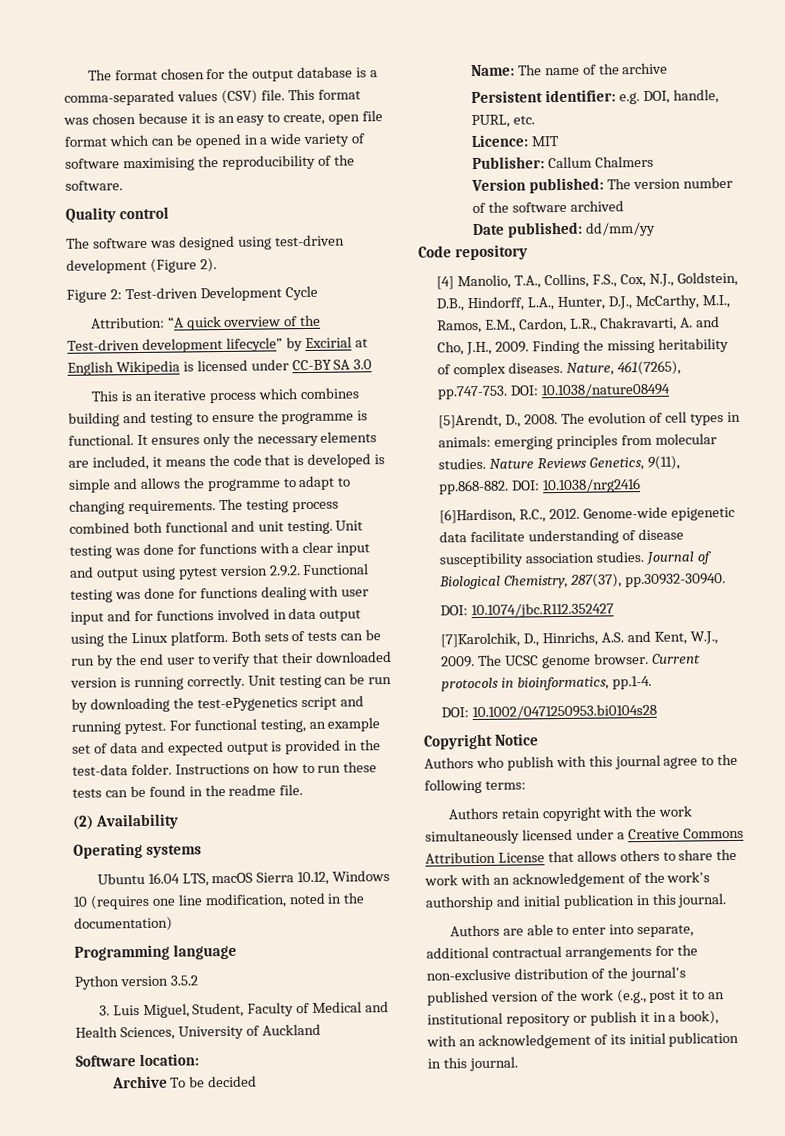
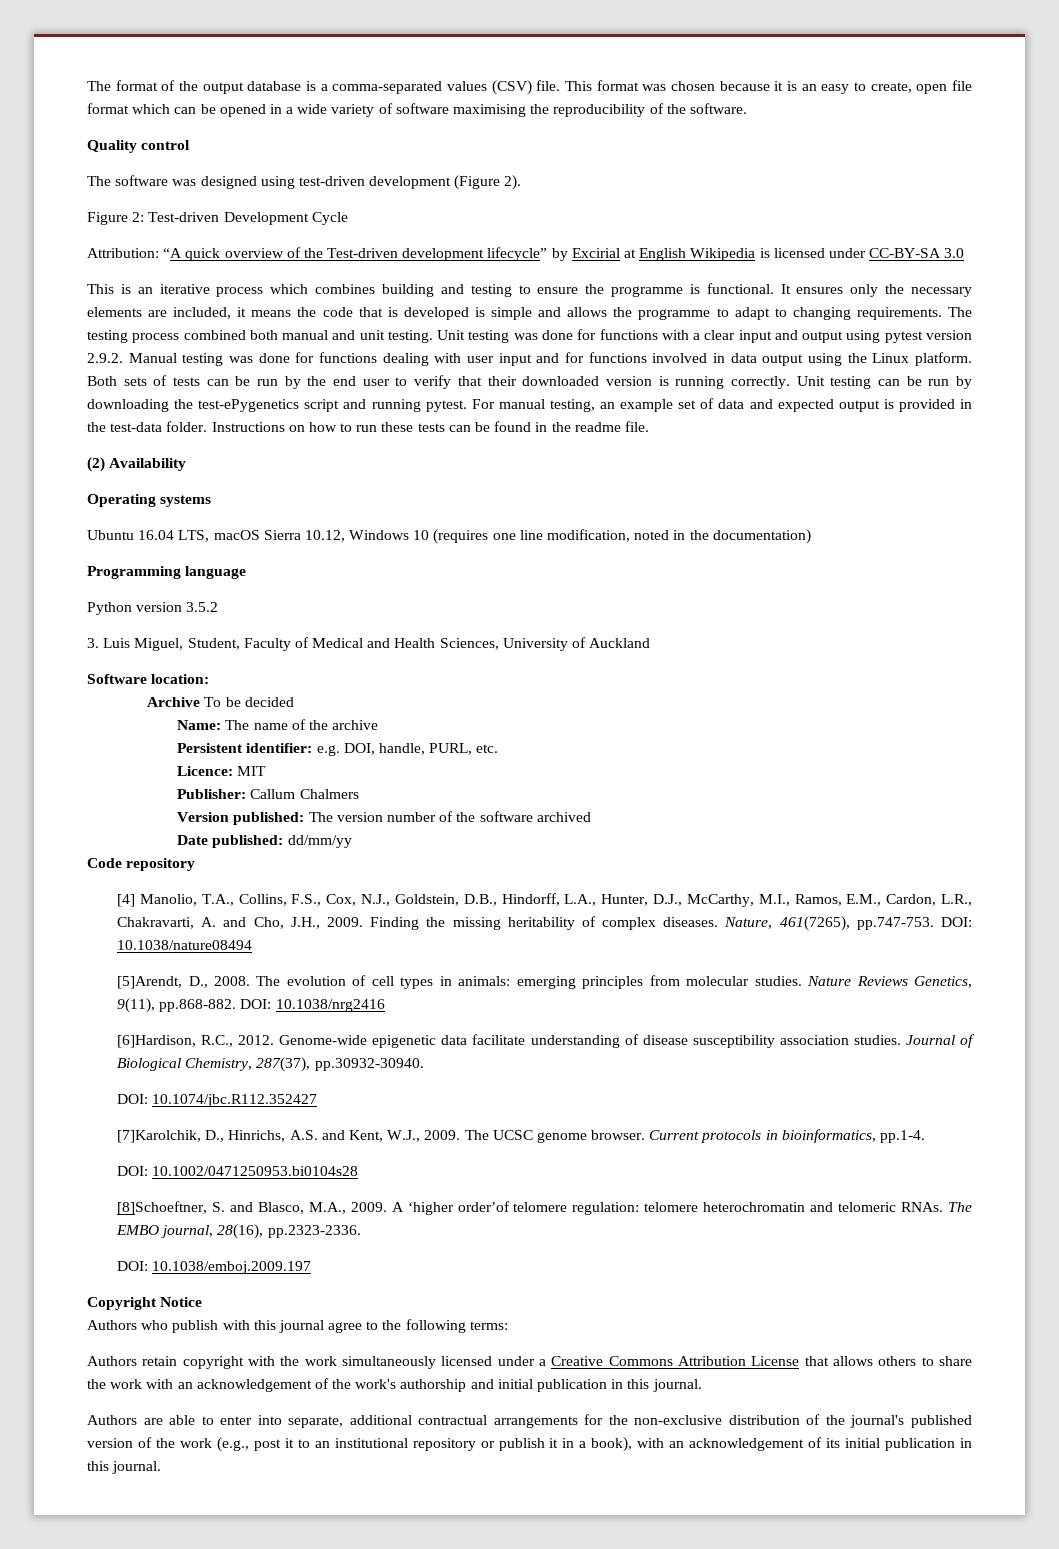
- The format chosen for the output database is a comma-separated values (CSV) file.
+ The format of the output database is a comma-separated values (CSV) file.
- Attribution: “A quick overview of the Test-driven development lifecycle” by Excirial at English Wikipedia is licensed under CC-BY SA 3.0
+ Attribution: “A quick overview of the Test-driven development lifecycle” by Excirial at English Wikipedia is licensed under CC-BY-SA 3.0
- The testing process combined both functional and unit testing.
+ The testing process combined both manual and unit testing.
- Unit testing was done for functions with a clear input and output using pytest version 2.9.2. Functional testing was done for functions dealing with user input and for functions involved in data output using the Linux platform.
+ Unit testing was done for functions with a clear input and output using pytest version 2.9.2. Manual testing was done for functions dealing with user input and for functions involved in data output using the Linux platform.
- For functional testing, an example set of data and expected output is provided in the test-data folder.
+ For manual testing, an example set of data and expected output is provided in the test-data folder.
+ [8]Schoeftner, S. and Blasco, M.A., 2009. A ‘higher order’of telomere regulation: telomere heterochromatin and telomeric RNAs. The EMBO journal, 28(16), pp.2323-2336.
+ DOI: 10.1038/emboj.2009.197

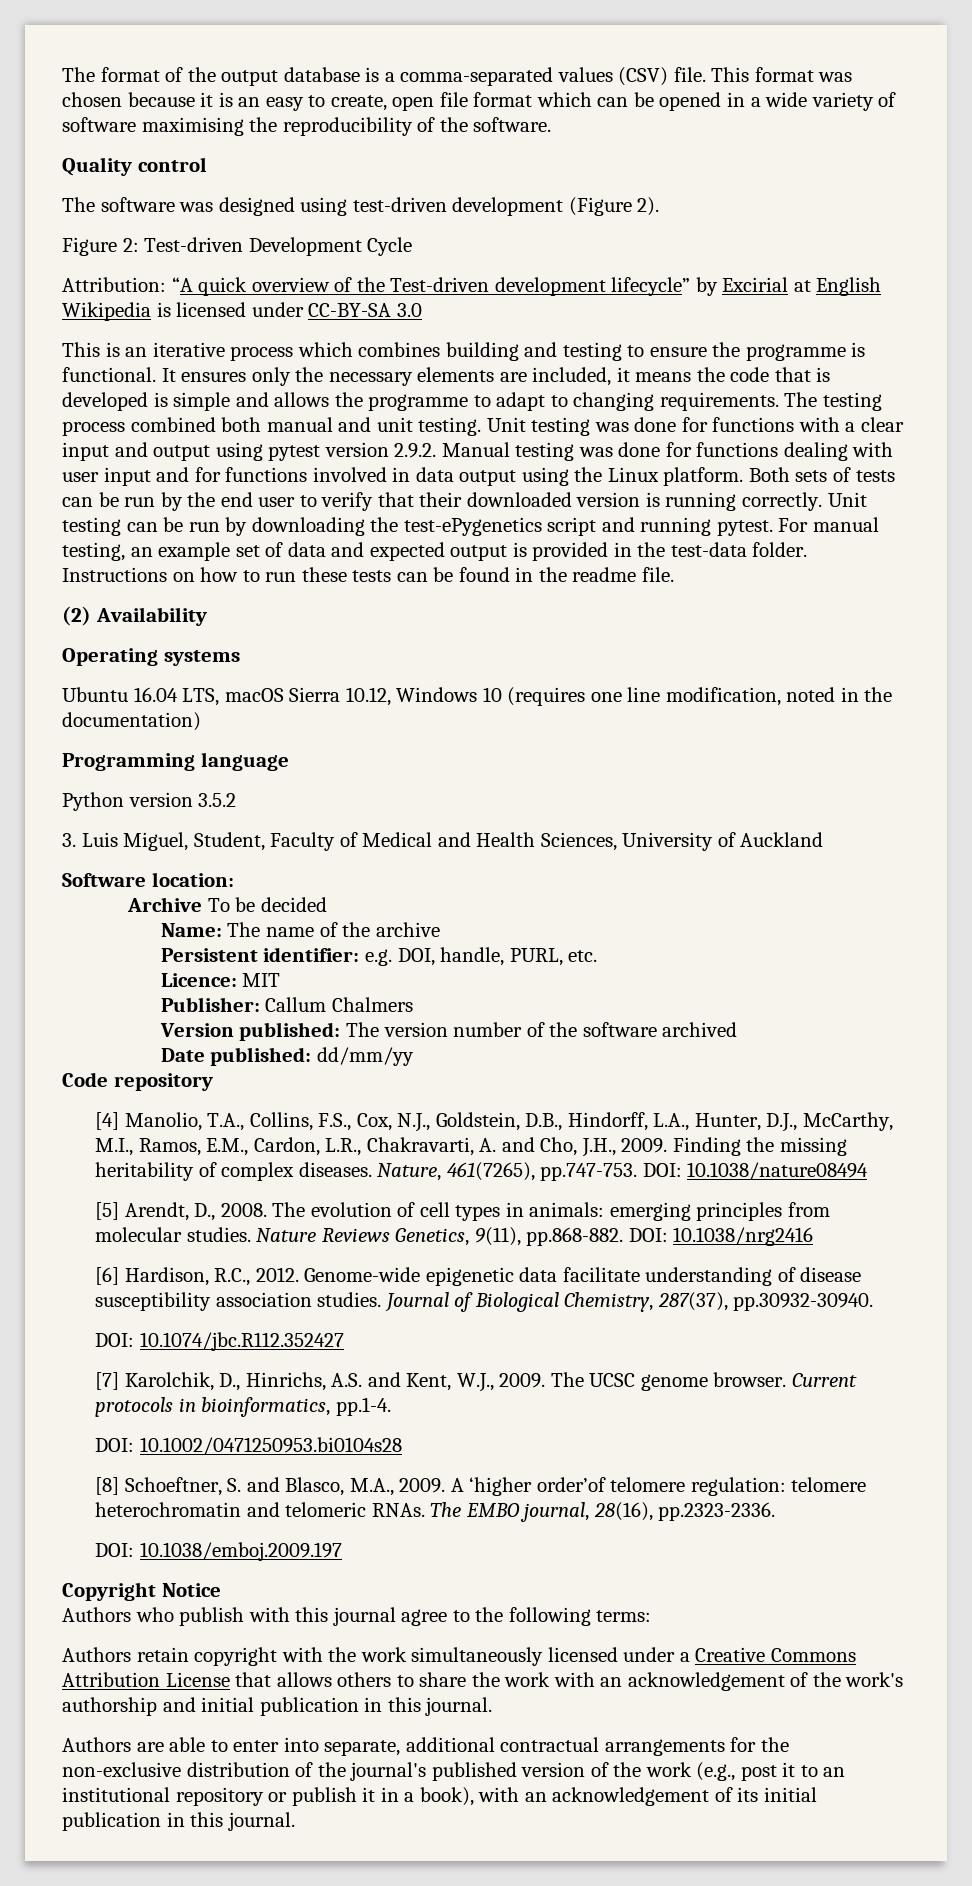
- [5]Arendt, D., 2008.
+ [5] Arendt, D., 2008.
- [6]Hardison, R.C., 2012.
+ [6] Hardison, R.C., 2012.
- [7]Karolchik, D., Hinrichs, A.S. and Kent, W.J., 2009.
+ [7] Karolchik, D., Hinrichs, A.S. and Kent, W.J., 2009.
- [8]Schoeftner, S. and Blasco, M.A., 2009.
+ [8] Schoeftner, S. and Blasco, M.A., 2009.

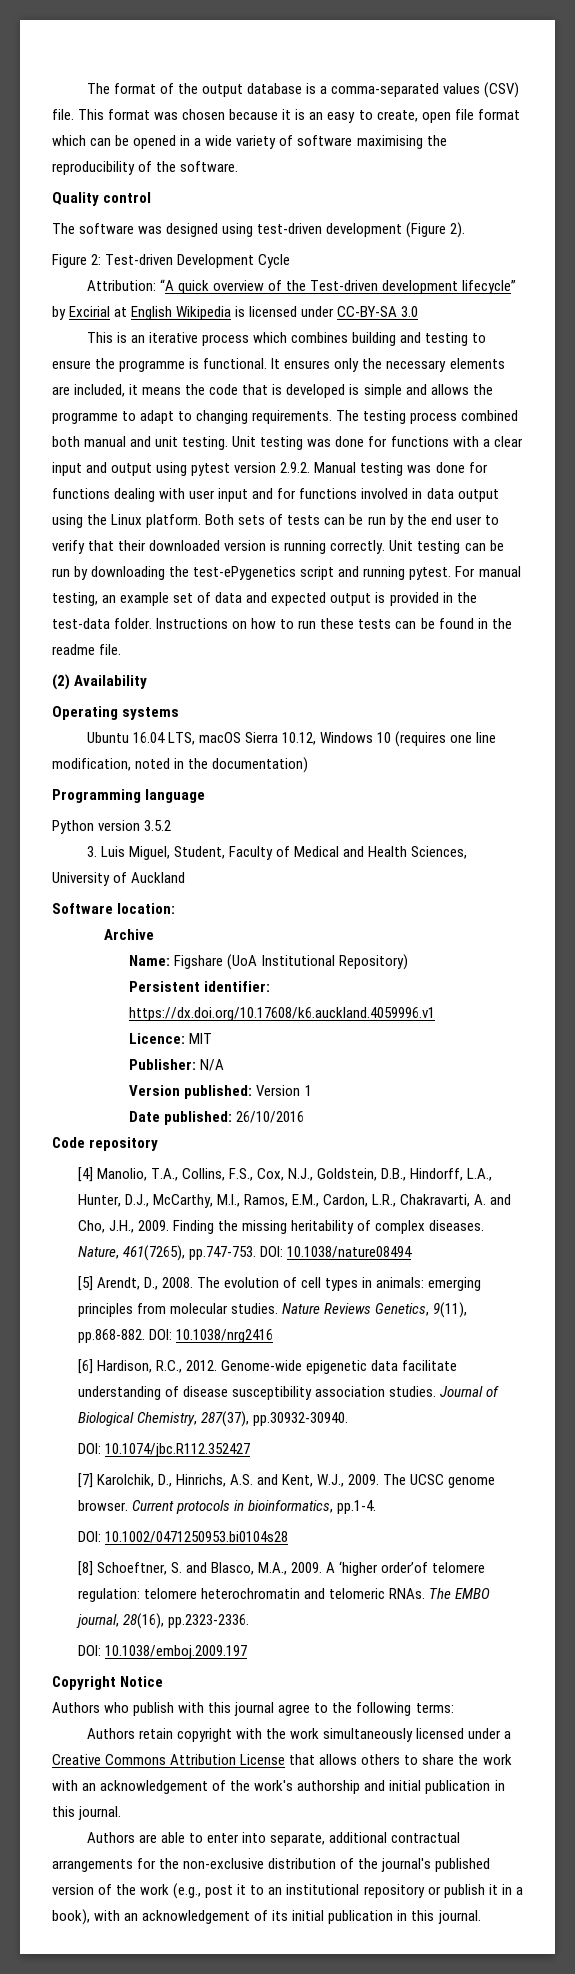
- Archive To be decided
- Name: The name of the archive
- Persistent identifier: e.g. DOI, handle, PURL, etc.
+ Archive
+ Name: Figshare (UoA Institutional Repository)
+ Persistent identifier: https://dx.doi.org/10.17608/k6.auckland.4059996.v1
- Publisher: Callum Chalmers
+ Publisher: N/A
- Version published: The version number of the software archived
+ Version published: Version 1
- Date published: dd/mm/yy
+ Date published: 26/10/2016

